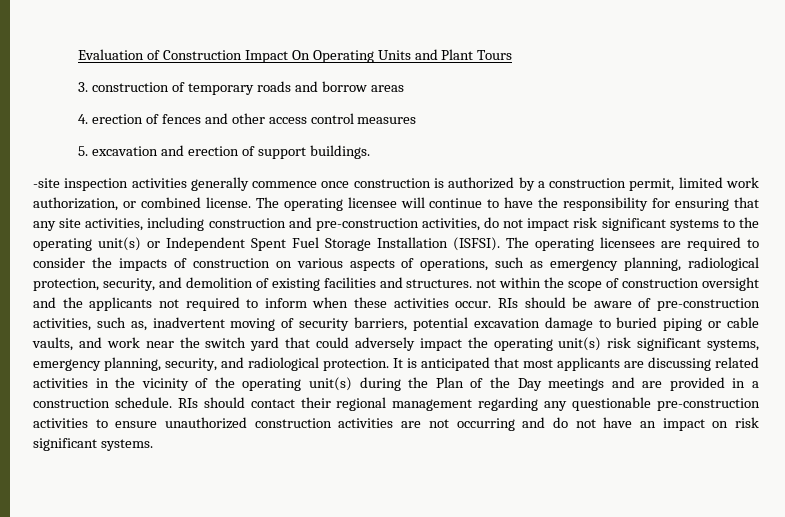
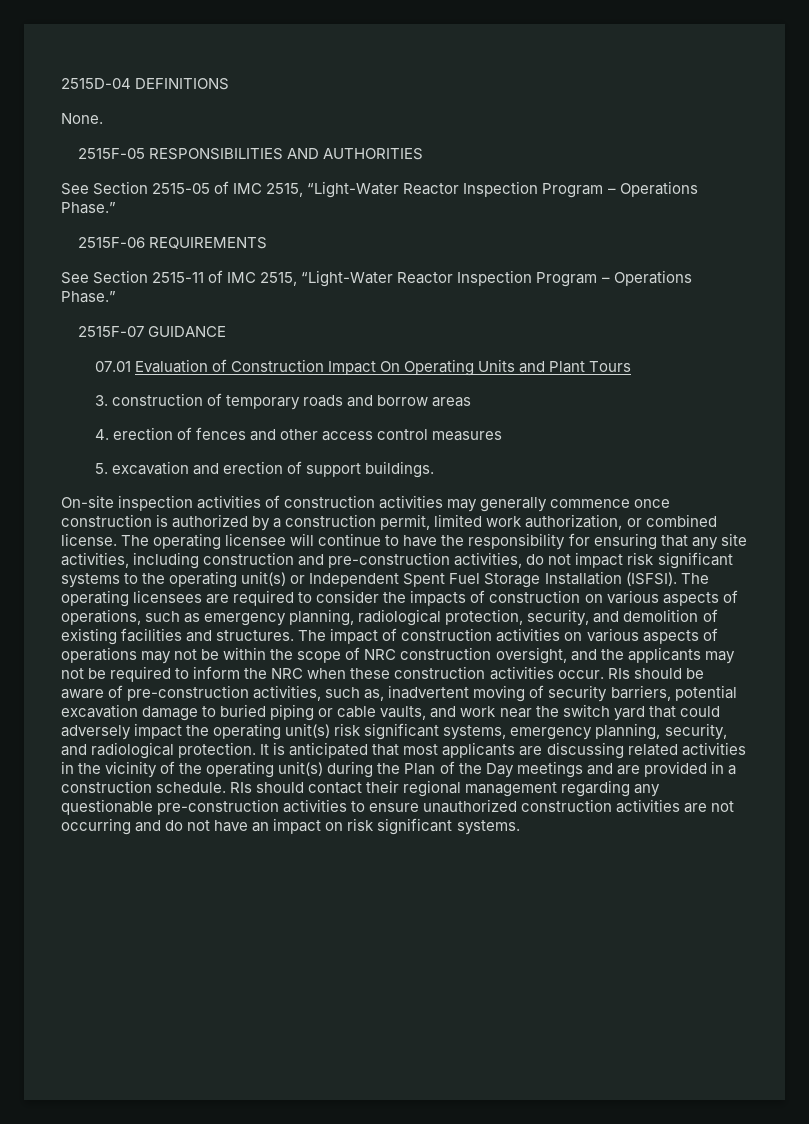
- Evaluation of Construction Impact On Operating Units and Plant Tours
+ 2515D-04 DEFINITIONS
+ None.
+ 2515F-05 RESPONSIBILITIES AND AUTHORITIES
+ See Section 2515-05 of IMC 2515, “Light-Water Reactor Inspection Program – Operations Phase.”
+ 2515F-06 REQUIREMENTS
+ See Section 2515-11 of IMC 2515, “Light-Water Reactor Inspection Program – Operations Phase.”
+ 2515F-07 GUIDANCE
+ 07.01 Evaluation of Construction Impact On Operating Units and Plant Tours
- -site inspection activities generally commence once construction is authorized by a construction permit, limited work authorization, or combined license.
+ On-site inspection activities of construction activities may generally commence once construction is authorized by a construction permit, limited work authorization, or combined license.
- The operating licensees are required to consider the impacts of construction on various aspects of operations, such as emergency planning, radiological protection, security, and demolition of existing facilities and structures. not within the scope of construction oversight and the applicants not required to inform when these activities occur.
+ The operating licensees are required to consider the impacts of construction on various aspects of operations, such as emergency planning, radiological protection, security, and demolition of existing facilities and structures. The impact of construction activities on various aspects of operations may not be within the scope of NRC construction oversight, and the applicants may not be required to inform the NRC when these construction activities occur.

